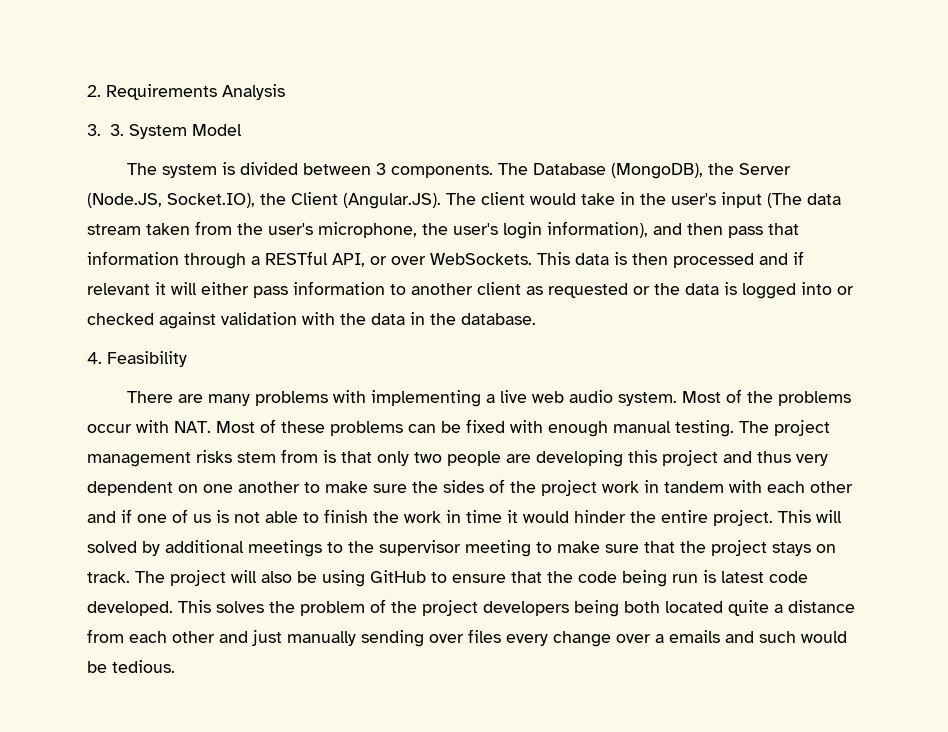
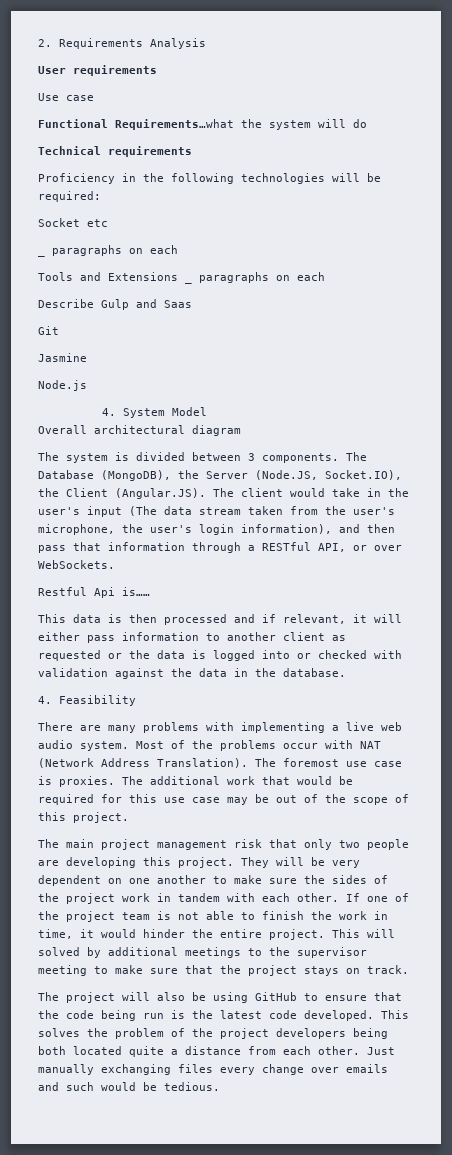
- 3. 3. System Model
+ User requirements
+ Use case
+ Functional Requirements…what the system will do
+ Technical requirements
+ Proficiency in the following technologies will be required:
+ Socket etc
+ _ paragraphs on each
+ Tools and Extensions _ paragraphs on each
+ Describe Gulp and Saas
+ Git
+ Jasmine
+ Node.js
+ 4. System Model
+ Overall architectural diagram
- The Database (MongoDB), the Server (Node.JS, Socket.IO), the Client (Angular.JS). The client would take in the user's input (The data stream taken from the user's microphone, the user's login information), and then pass that information through a RESTful API, or over WebSockets. This data is then processed and if relevant it will either pass information to another client as requested or the data is logged into or checked against validation with the data in the database.
+ The Database (MongoDB), the Server (Node.JS, Socket.IO), the Client (Angular.JS). The client would take in the user's input (The data stream taken from the user's microphone, the user's login information), and then pass that information through a RESTful API, or over WebSockets.
+ Restful Api is……
+ This data is then processed and if relevant, it will either pass information to another client as requested or the data is logged into or checked with validation against the data in the database.
- Most of the problems occur with NAT. Most of these problems can be fixed with enough manual testing. The project management risks stem from is that only two people are developing this project and thus very dependent on one another to make sure the sides of the project work in tandem with each other and if one of us is not able to finish the work in time it would hinder the entire project.
+ Most of the problems occur with NAT (Network Address Translation). The foremost use case is proxies. The additional work that would be required for this use case may be out of the scope of this project.
+ The main project management risk that only two people are developing this project. They will be very dependent on one another to make sure the sides of the project work in tandem with each other. If one of the project team is not able to finish the work in time, it would hinder the entire project.
- This will solved by additional meetings to the supervisor meeting to make sure that the project stays on track. The project will also be using GitHub to ensure that the code being run is latest code developed.
+ This will solved by additional meetings to the supervisor meeting to make sure that the project stays on track.
+ The project will also be using GitHub to ensure that the code being run is the latest code developed.
- This solves the problem of the project developers being both located quite a distance from each other and just manually sending over files every change over a emails and such would be tedious.
+ This solves the problem of the project developers being both located quite a distance from each other. Just manually exchanging files every change over emails and such would be tedious.

